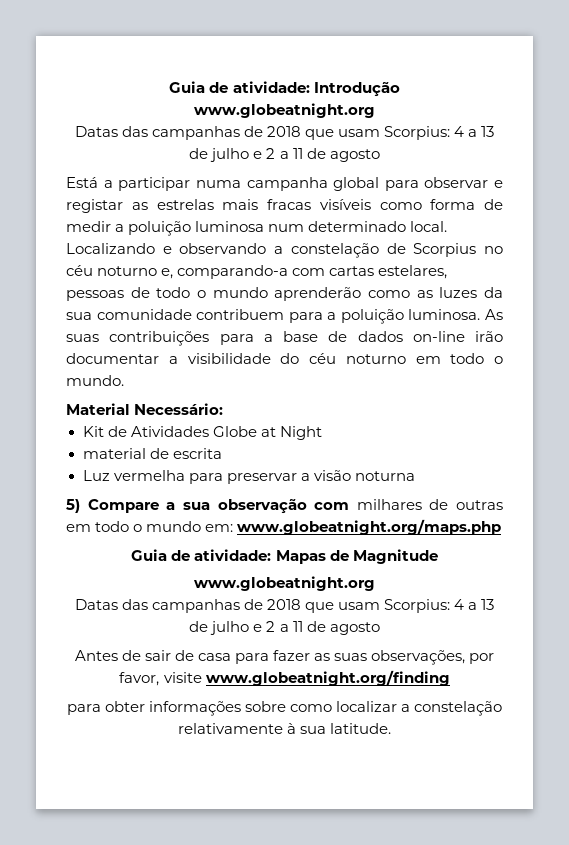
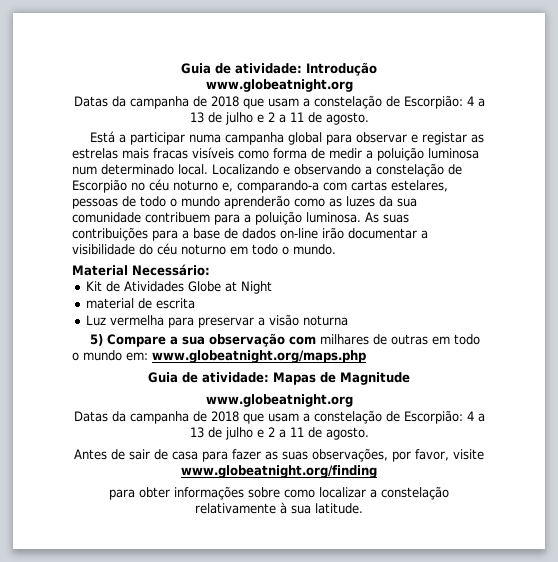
  Guia de atividade: Introdução
  www.globeatnight.org
- Datas das campanhas de 2018 que usam Scorpius: 4 a 13 de julho e 2 a 11 de agosto
+ Datas da campanha de 2018 que usam a constelação de Escorpião: 4 a 13 de julho e 2 a 11 de agosto.
- Localizando e observando a constelação de Scorpius no céu noturno e, comparando-a com cartas estelares, pessoas de todo o mundo aprenderão como as luzes da sua comunidade contribuem para a poluição luminosa.
+ Localizando e observando a constelação de Escorpião no céu noturno e, comparando-a com cartas estelares, pessoas de todo o mundo aprenderão como as luzes da sua comunidade contribuem para a poluição luminosa.
  Guia de atividade: Mapas de Magnitude
  www.globeatnight.org
- Datas das campanhas de 2018 que usam Scorpius: 4 a 13 de julho e 2 a 11 de agosto
+ Datas da campanha de 2018 que usam a constelação de Escorpião: 4 a 13 de julho e 2 a 11 de agosto.

